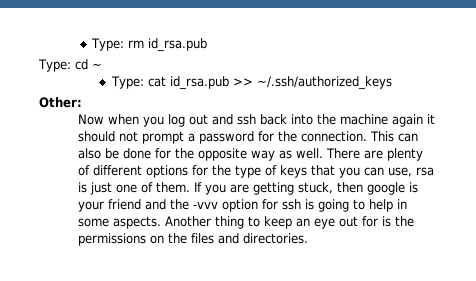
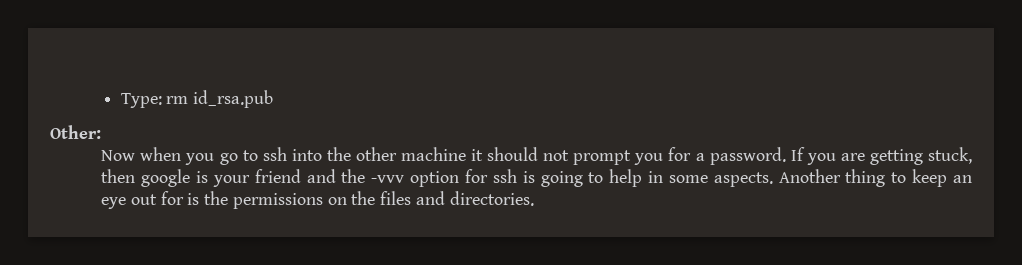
- Type: cd ~
- Type: cat id_rsa.pub >> ~/.ssh/authorized_keys
  Other:
- Now when you log out and ssh back into the machine again it should not prompt a password for the connection. This can also be done for the opposite way as well. There are plenty of different options for the type of keys that you can use, rsa is just one of them.
+ Now when you go to ssh into the other machine it should not prompt you for a password.

